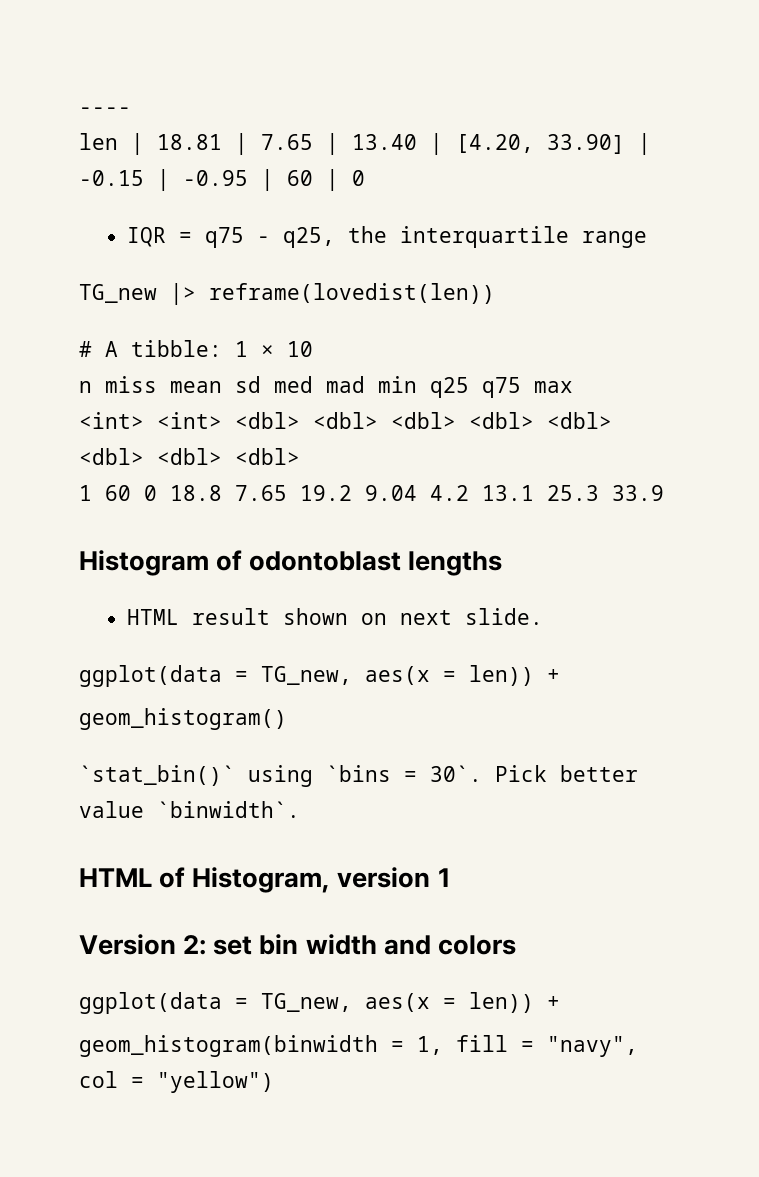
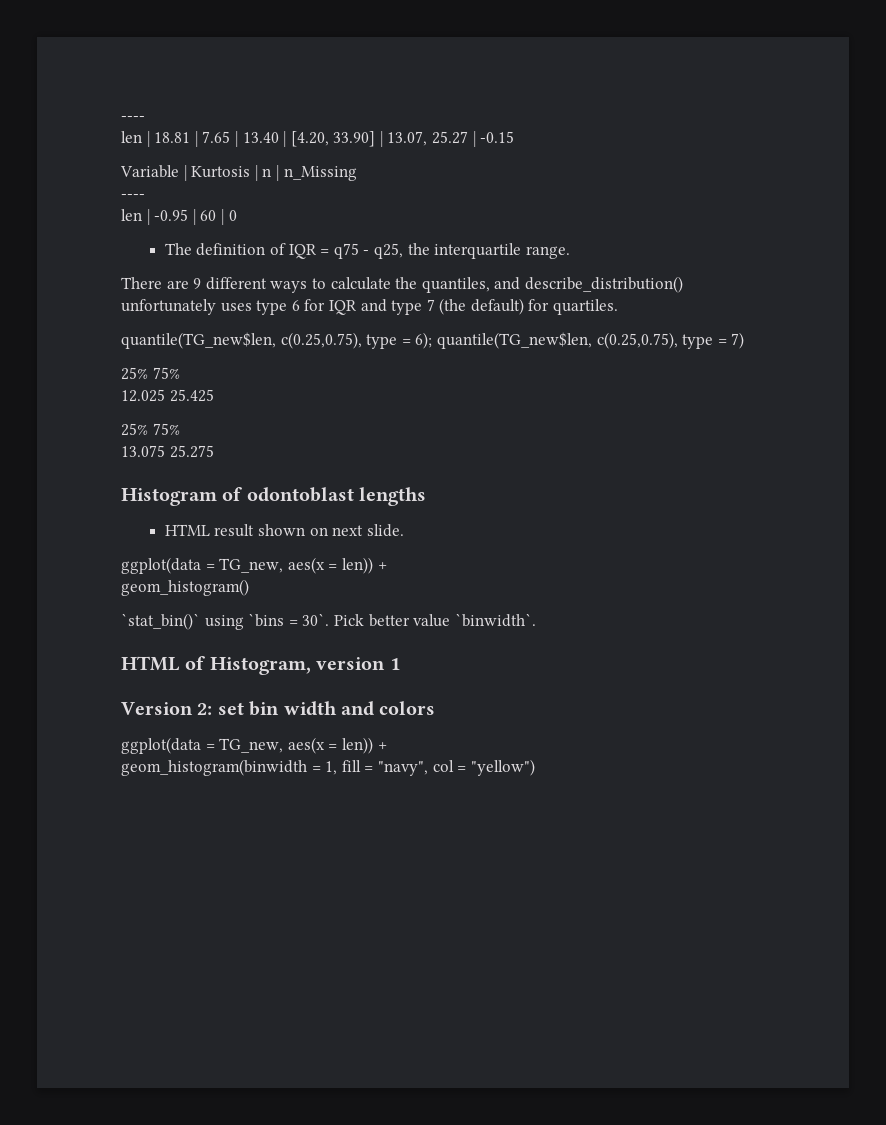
- len | 18.81 | 7.65 | 13.40 | [4.20, 33.90] | -0.15 | -0.95 | 60 | 0
+ len | 18.81 | 7.65 | 13.40 | [4.20, 33.90] | 13.07, 25.27 | -0.15
+ Variable | Kurtosis | n | n_Missing
+ ----
+ len | -0.95 | 60 | 0
- IQR = q75 - q25, the interquartile range
- TG_new |> reframe(lovedist(len))
- # A tibble: 1 × 10
- n miss mean sd med mad min q25 q75 max
- <int> <int> <dbl> <dbl> <dbl> <dbl> <dbl> <dbl> <dbl> <dbl>
- 1 60 0 18.8 7.65 19.2 9.04 4.2 13.1 25.3 33.9
+ The definition of IQR = q75 - q25, the interquartile range.
+ There are 9 different ways to calculate the quantiles, and describe_distribution() unfortunately uses type 6 for IQR and type 7 (the default) for quartiles.
+ quantile(TG_new$len, c(0.25,0.75), type = 6); quantile(TG_new$len, c(0.25,0.75), type = 7)
+ 25% 75%
+ 12.025 25.425
+ 25% 75%
+ 13.075 25.275

